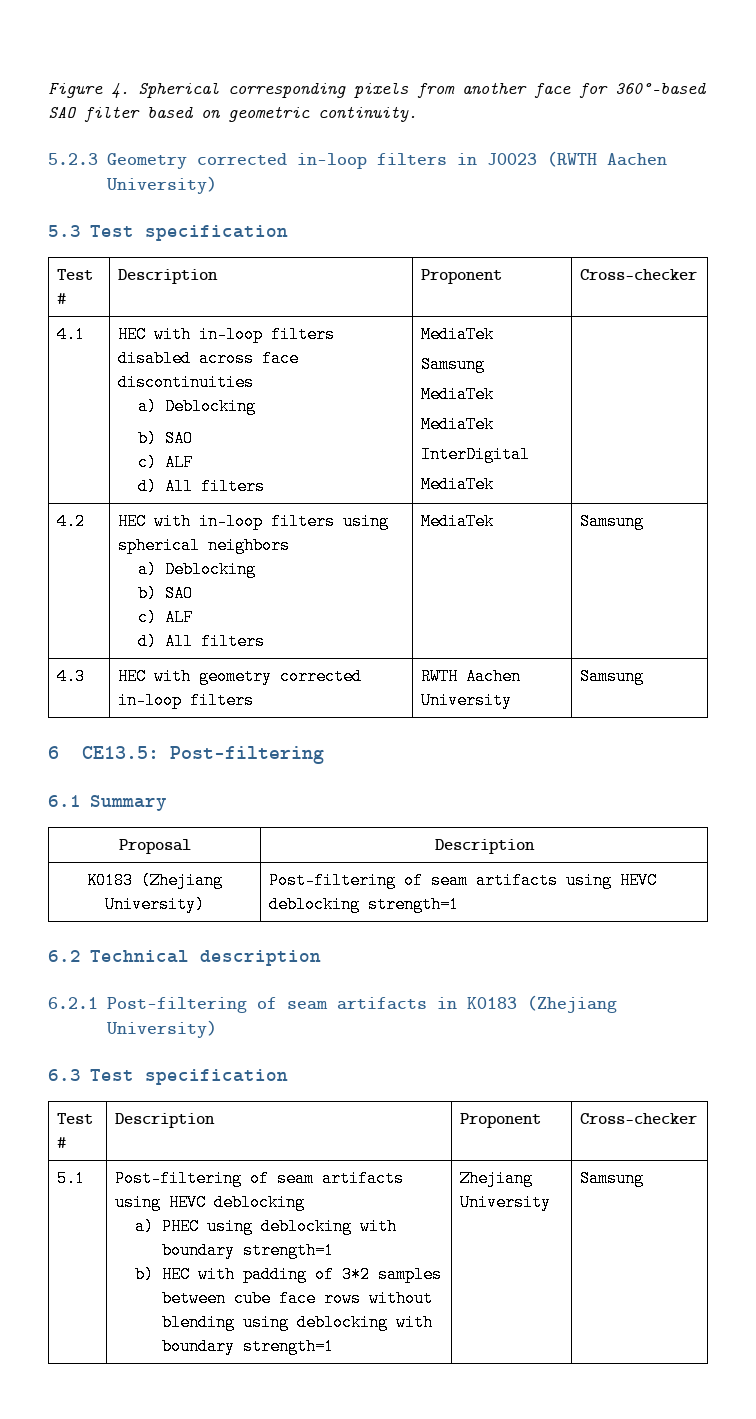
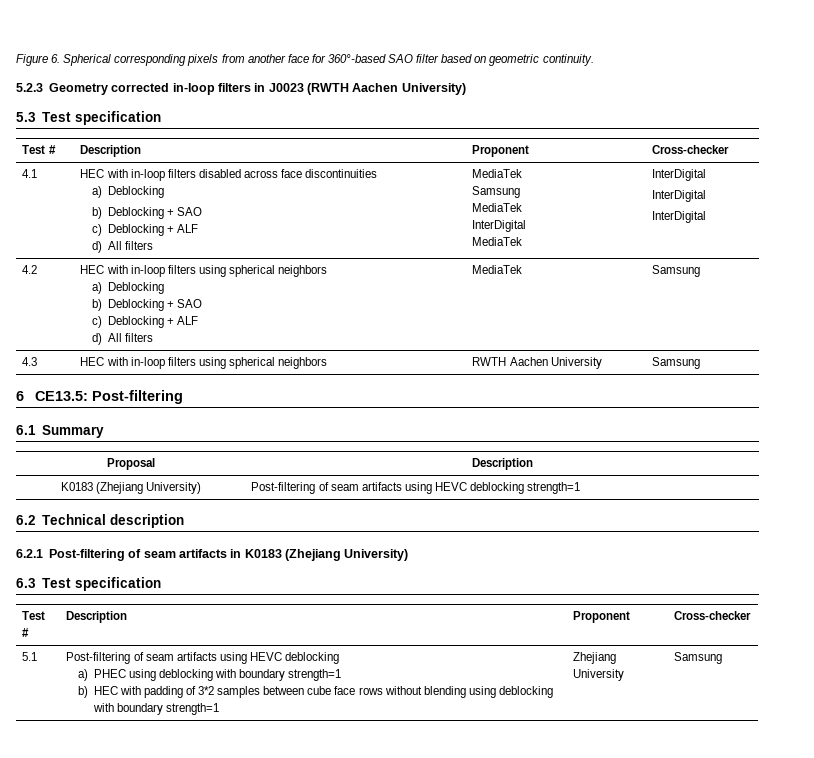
- Figure 4. Spherical corresponding pixels from another face for 360°-based SAO filter based on geometric continuity.
+ Figure 6. Spherical corresponding pixels from another face for 360°-based SAO filter based on geometric continuity.
  4.1 | HEC with in-loop filters disabled across face discontinuities
  a) Deblocking
- b) SAO
- c) ALF
+ b) Deblocking + SAO
+ c) Deblocking + ALF
  d) All filters | MediaTek
  Samsung
  MediaTek
- MediaTek
  InterDigital
- MediaTek |
+ MediaTek | InterDigital
+ InterDigital
+ InterDigital
  4.2 | HEC with in-loop filters using spherical neighbors
  a) Deblocking
- b) SAO
- c) ALF
+ b) Deblocking + SAO
+ c) Deblocking + ALF
- 4.3 | HEC with geometry corrected in-loop filters | RWTH Aachen University | Samsung
+ 4.3 | HEC with in-loop filters using spherical neighbors | RWTH Aachen University | Samsung

